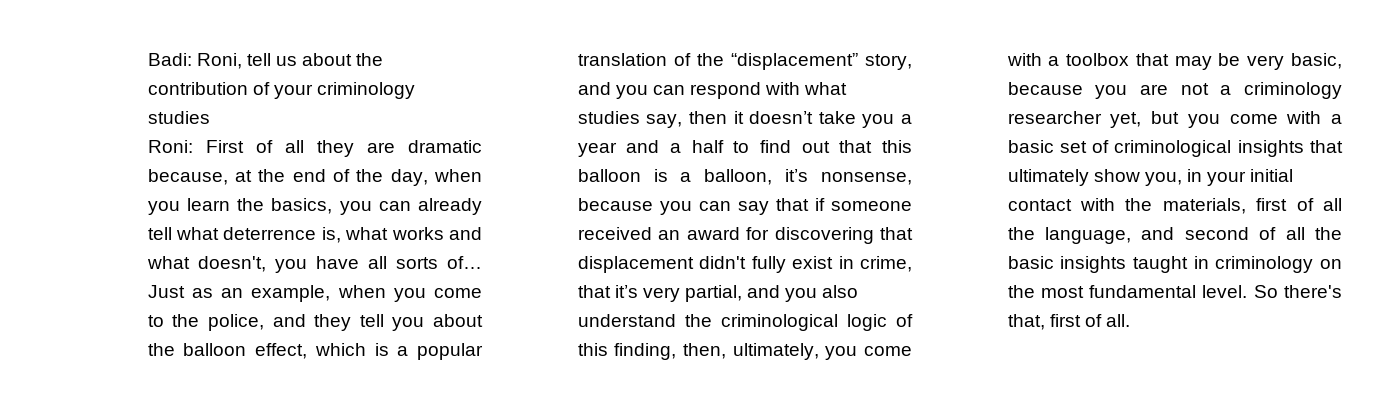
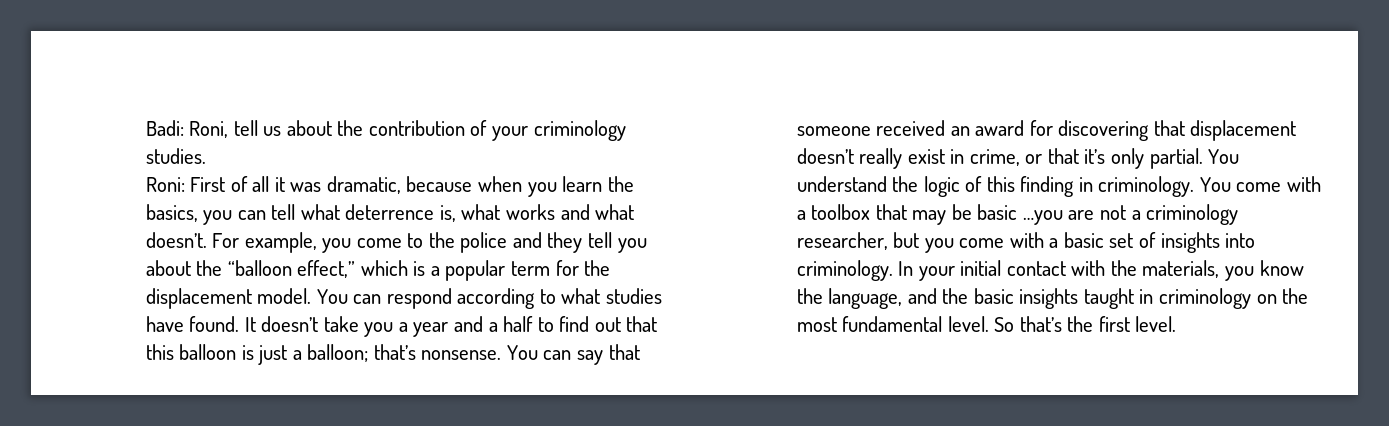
- Badi: Roni, tell us about the contribution of your criminology studies
+ Badi: Roni, tell us about the contribution of your criminology studies.
- First of all they are dramatic because, at the end of the day, when you learn the basics, you can already tell what deterrence is, what works and what doesn't, you have all sorts of… Just as an example, when you come to the police, and they tell you about the balloon effect, which is a popular translation of the “displacement” story, and you can respond with what studies say, then it doesn’t take you a year and a half to find out that this balloon is a balloon, it’s nonsense, because you can say that if someone received an award for discovering that displacement didn't fully exist in crime, that it’s very partial, and you also understand the criminological logic of this finding, then, ultimately, you come with a toolbox that may be very basic, because you are not a criminology researcher yet, but you come with a basic set of criminological insights that ultimately show you, in your initial contact with the materials, first of all the language, and second of all the basic insights taught in criminology on the most fundamental level.
+ First of all it was dramatic, because when you learn the basics, you can tell what deterrence is, what works and what doesn’t. For example, you come to the police and they tell you about the “balloon effect,” which is a popular term for the displacement model. You can respond according to what studies have found. It doesn’t take you a year and a half to find out that this balloon is just a balloon; that’s nonsense. You can say that someone received an award for discovering that displacement doesn’t really exist in crime, or that it’s only partial. You understand the logic of this finding in criminology. You come with a toolbox that may be basic …you are not a criminology researcher, but you come with a basic set of insights into criminology. In your initial contact with the materials, you know the language, and the basic insights taught in criminology on the most fundamental level.
- So there's that, first of all.
+ So that’s the first level.

